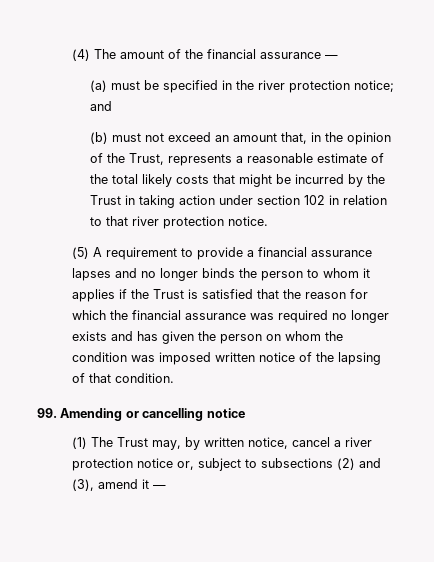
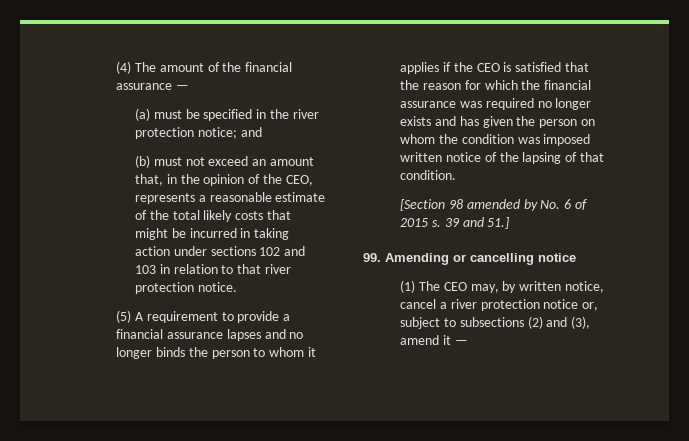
- (b) must not exceed an amount that, in the opinion of the Trust, represents a reasonable estimate of the total likely costs that might be incurred by the Trust in taking action under section 102 in relation to that river protection notice.
+ (b) must not exceed an amount that, in the opinion of the CEO, represents a reasonable estimate of the total likely costs that might be incurred in taking action under sections 102 and 103 in relation to that river protection notice.
- (5) A requirement to provide a financial assurance lapses and no longer binds the person to whom it applies if the Trust is satisfied that the reason for which the financial assurance was required no longer exists and has given the person on whom the condition was imposed written notice of the lapsing of that condition.
+ (5) A requirement to provide a financial assurance lapses and no longer binds the person to whom it applies if the CEO is satisfied that the reason for which the financial assurance was required no longer exists and has given the person on whom the condition was imposed written notice of the lapsing of that condition.
+ [Section 98 amended by No. 6 of 2015 s. 39 and 51.]
- (1) The Trust may, by written notice, cancel a river protection notice or, subject to subsections (2) and (3), amend it —
+ (1) The CEO may, by written notice, cancel a river protection notice or, subject to subsections (2) and (3), amend it —

